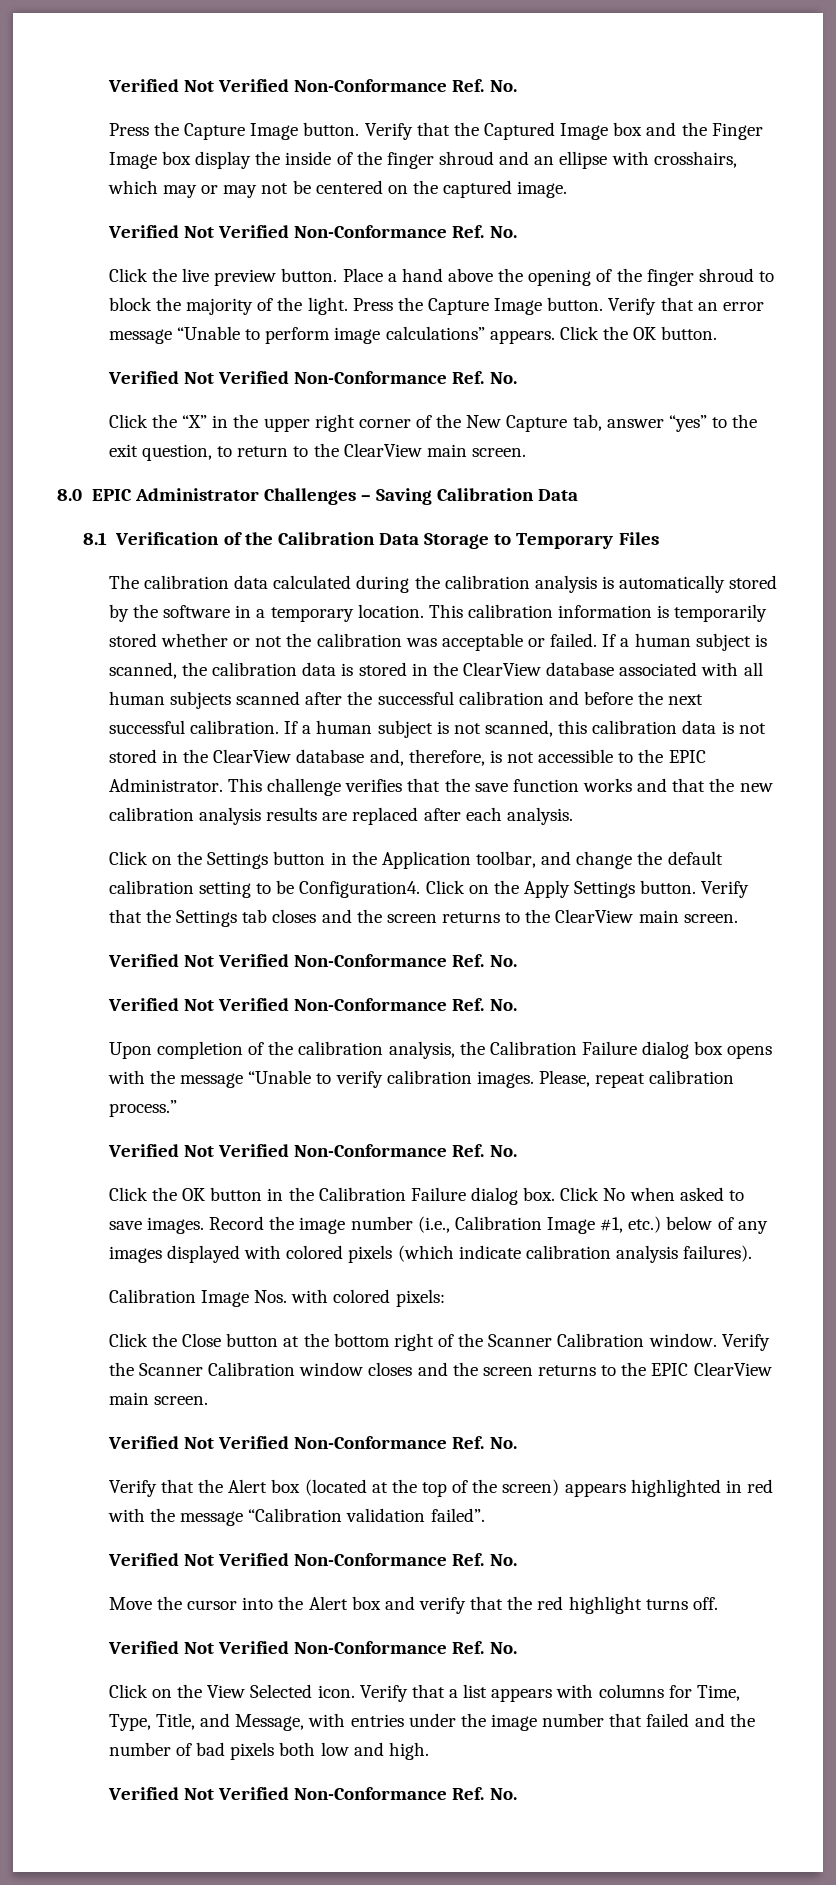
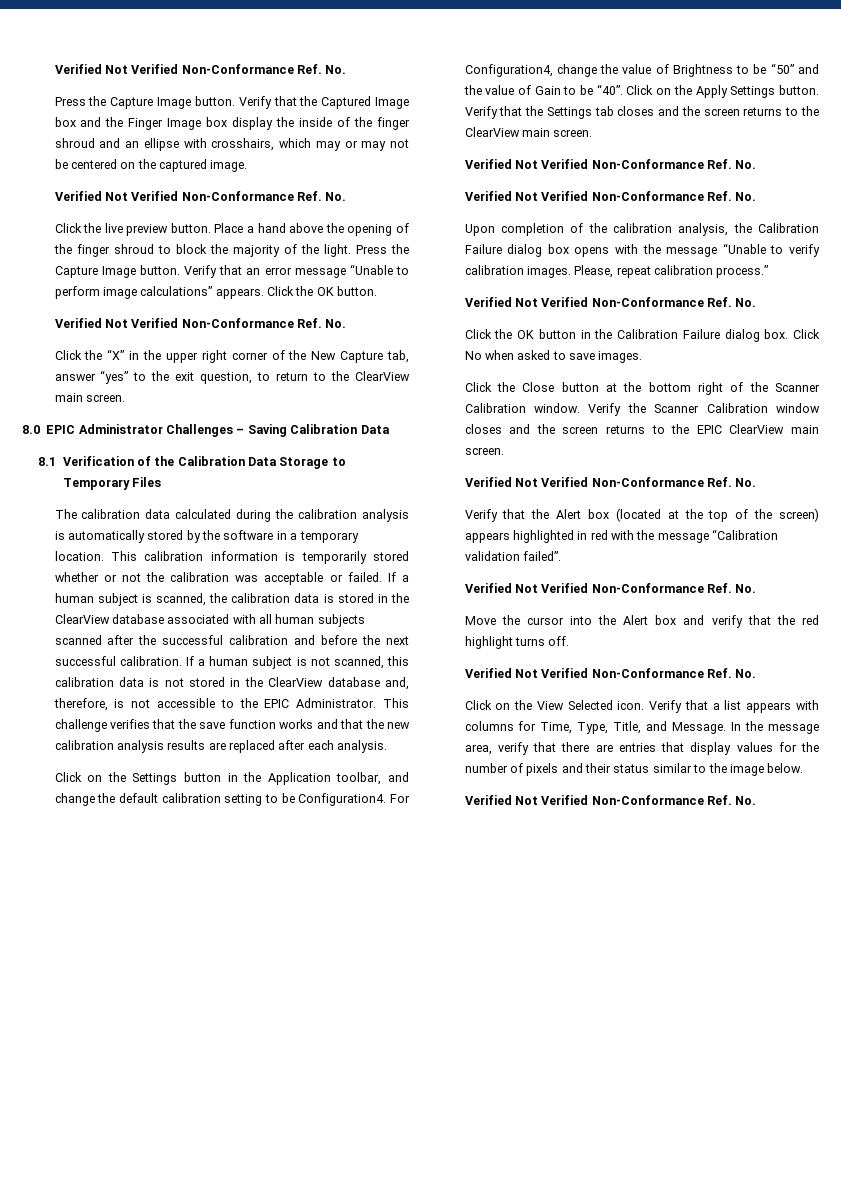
+ For Configuration4, change the value of Brightness to be “50” and the value of Gain to be “40”.
- Record the image number (i.e., Calibration Image #1, etc.) below of any images displayed with colored pixels (which indicate calibration analysis failures).
- Calibration Image Nos. with colored pixels:
- Verify that a list appears with columns for Time, Type, Title, and Message, with entries under the image number that failed and the number of bad pixels both low and high.
+ Verify that a list appears with columns for Time, Type, Title, and Message. In the message area, verify that there are entries that display values for the number of pixels and their status similar to the image below.

